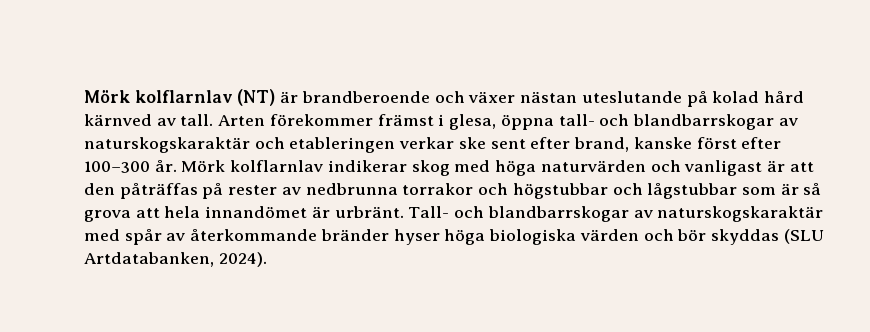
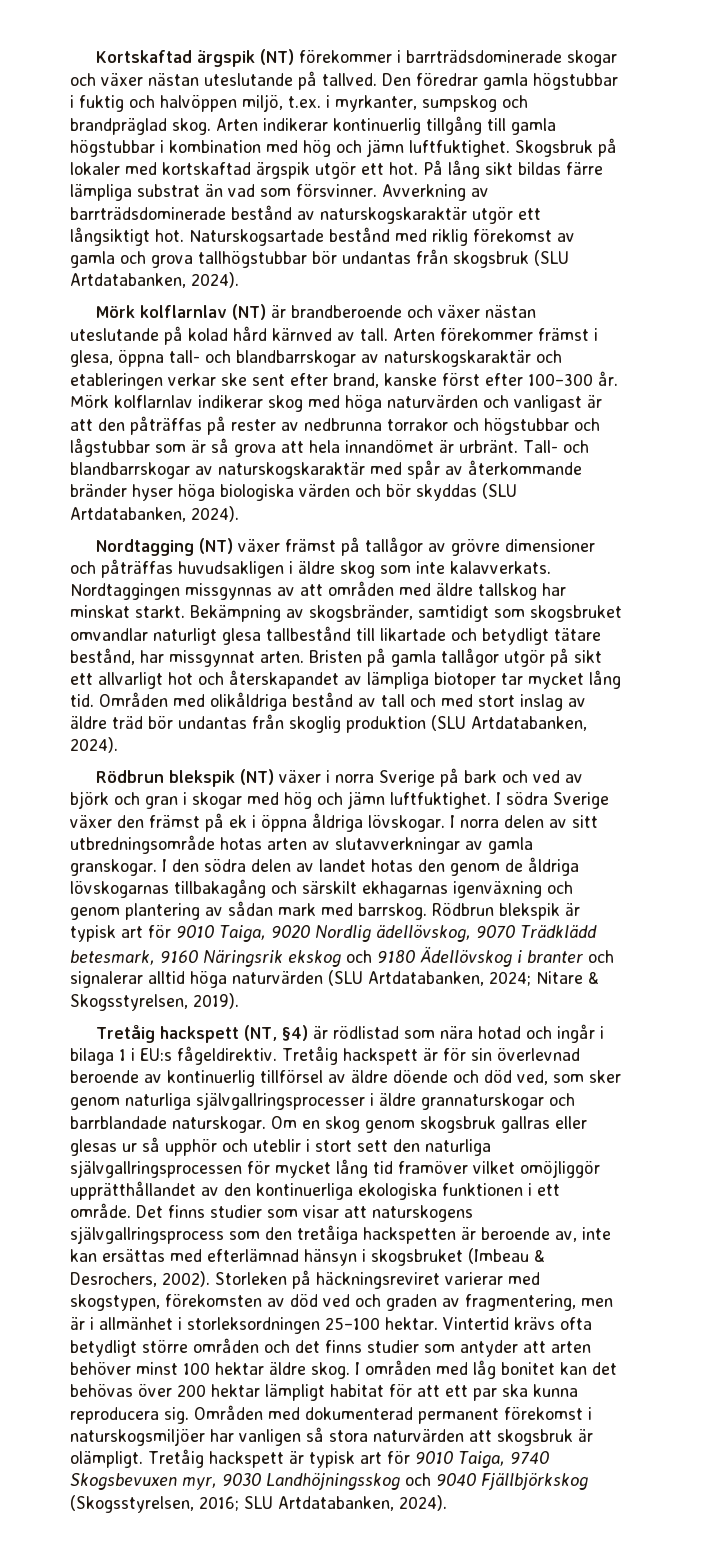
+ Kortskaftad ärgspik (NT) förekommer i barrträdsdominerade skogar och växer nästan uteslutande på tallved. Den föredrar gamla högstubbar i fuktig och halvöppen miljö, t.ex. i myrkanter, sumpskog och brandpräglad skog. Arten indikerar kontinuerlig tillgång till gamla högstubbar i kombination med hög och jämn luftfuktighet. Skogsbruk på lokaler med kortskaftad ärgspik utgör ett hot. På lång sikt bildas färre lämpliga substrat än vad som försvinner. Avverkning av barrträdsdominerade bestånd av naturskogskaraktär utgör ett långsiktigt hot. Naturskogsartade bestånd med riklig förekomst av gamla och grova tallhögstubbar bör undantas från skogsbruk (SLU Artdatabanken, 2024).
+ Nordtagging (NT) växer främst på tallågor av grövre dimensioner och påträffas huvudsakligen i äldre skog som inte kalavverkats. Nordtaggingen missgynnas av att områden med äldre tallskog har minskat starkt. Bekämpning av skogsbränder, samtidigt som skogsbruket omvandlar naturligt glesa tallbestånd till likartade och betydligt tätare bestånd, har missgynnat arten. Bristen på gamla tallågor utgör på sikt ett allvarligt hot och återskapandet av lämpliga biotoper tar mycket lång tid. Områden med olikåldriga bestånd av tall och med stort inslag av äldre träd bör undantas från skoglig produktion (SLU Artdatabanken, 2024).
+ Rödbrun blekspik (NT) växer i norra Sverige på bark och ved av björk och gran i skogar med hög och jämn luftfuktighet. I södra Sverige växer den främst på ek i öppna åldriga lövskogar. I norra delen av sitt utbredningsområde hotas arten av slutavverkningar av gamla granskogar. I den södra delen av landet hotas den genom de åldriga lövskogarnas tillbakagång och särskilt ekhagarnas igenväxning och genom plantering av sådan mark med barrskog. Rödbrun blekspik är typisk art för 9010 Taiga, 9020 Nordlig ädellövskog, 9070 Trädklädd betesmark, 9160 Näringsrik ekskog och 9180 Ädellövskog i branter och signalerar alltid höga naturvärden (SLU Artdatabanken, 2024; Nitare & Skogsstyrelsen, 2019).
+ Tretåig hackspett (NT, §4) är rödlistad som nära hotad och ingår i bilaga 1 i EU:s fågeldirektiv. Tretåig hackspett är för sin överlevnad beroende av kontinuerlig tillförsel av äldre döende och död ved, som sker genom naturliga självgallringsprocesser i äldre grannaturskogar och barrblandade naturskogar. Om en skog genom skogsbruk gallras eller glesas ur så upphör och uteblir i stort sett den naturliga självgallringsprocessen för mycket lång tid framöver vilket omöjliggör upprätthållandet av den kontinuerliga ekologiska funktionen i ett område. Det finns studier som visar att naturskogens självgallringsprocess som den tretåiga hackspetten är beroende av, inte kan ersättas med efterlämnad hänsyn i skogsbruket (Imbeau & Desrochers, 2002). Storleken på häckningsreviret varierar med skogstypen, förekomsten av död ved och graden av fragmentering, men är i allmänhet i storleksordningen 25–100 hektar. Vintertid krävs ofta betydligt större områden och det finns studier som antyder att arten behöver minst 100 hektar äldre skog. I områden med låg bonitet kan det behövas över 200 hektar lämpligt habitat för att ett par ska kunna reproducera sig. Områden med dokumenterad permanent förekomst i naturskogsmiljöer har vanligen så stora naturvärden att skogsbruk är olämpligt. Tretåig hackspett är typisk art för 9010 Taiga, 9740 Skogsbevuxen myr, 9030 Landhöjningsskog och 9040 Fjällbjörkskog (Skogsstyrelsen, 2016; SLU Artdatabanken, 2024).

